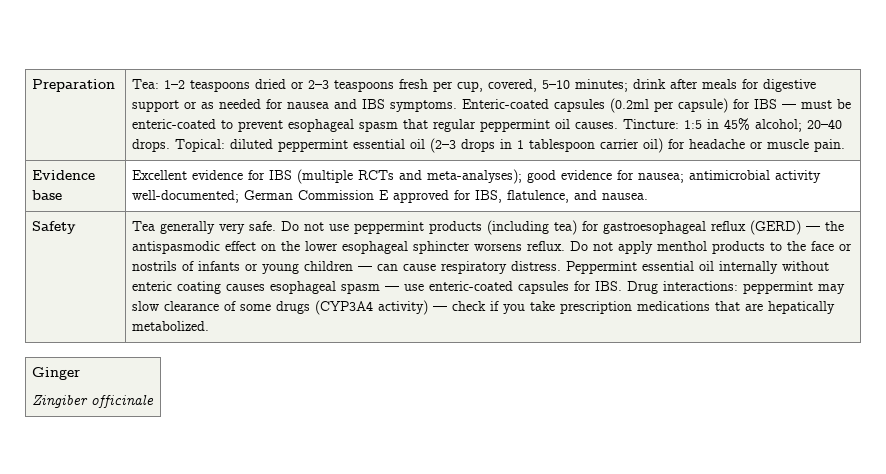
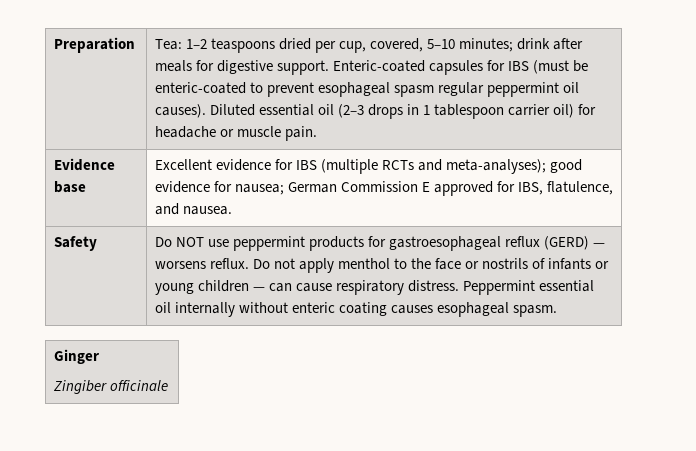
- Tea: 1–2 teaspoons dried or 2–3 teaspoons fresh per cup, covered, 5–10 minutes; drink after meals for digestive support or as needed for nausea and IBS symptoms. Enteric-coated capsules (0.2ml per capsule) for IBS — must be enteric-coated to prevent esophageal spasm that regular peppermint oil causes. Tincture: 1:5 in 45% alcohol; 20–40 drops. Topical: diluted peppermint essential oil (2–3 drops in 1 tablespoon carrier oil) for headache or muscle pain.
+ Tea: 1–2 teaspoons dried per cup, covered, 5–10 minutes; drink after meals for digestive support. Enteric-coated capsules for IBS (must be enteric-coated to prevent esophageal spasm regular peppermint oil causes). Diluted essential oil (2–3 drops in 1 tablespoon carrier oil) for headache or muscle pain.
- Evidence base | Excellent evidence for IBS (multiple RCTs and meta-analyses); good evidence for nausea; antimicrobial activity well-documented; German Commission E approved for IBS, flatulence, and nausea.
+ Evidence base | Excellent evidence for IBS (multiple RCTs and meta-analyses); good evidence for nausea; German Commission E approved for IBS, flatulence, and nausea.
- Tea generally very safe. Do not use peppermint products (including tea) for gastroesophageal reflux (GERD) — the antispasmodic effect on the lower esophageal sphincter worsens reflux.
+ Do NOT use peppermint products for gastroesophageal reflux (GERD) — worsens reflux.
- Do not apply menthol products to the face or nostrils of infants or young children — can cause respiratory distress.
+ Do not apply menthol to the face or nostrils of infants or young children — can cause respiratory distress.
- Peppermint essential oil internally without enteric coating causes esophageal spasm — use enteric-coated capsules for IBS. Drug interactions: peppermint may slow clearance of some drugs (CYP3A4 activity) — check if you take prescription medications that are hepatically metabolized.
+ Peppermint essential oil internally without enteric coating causes esophageal spasm.

